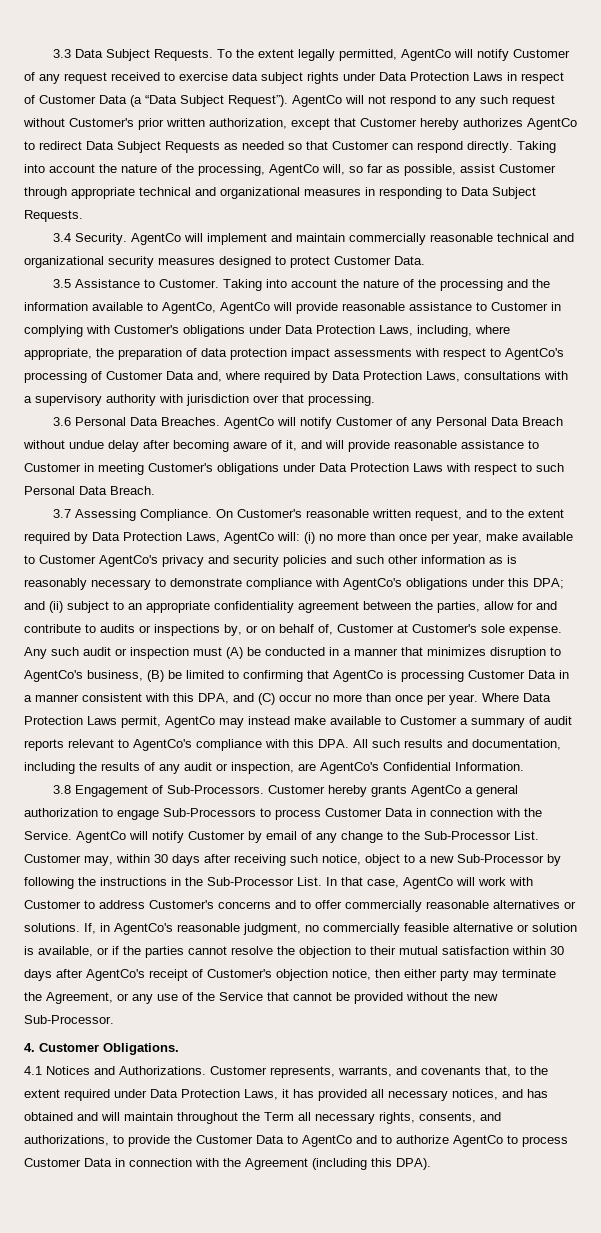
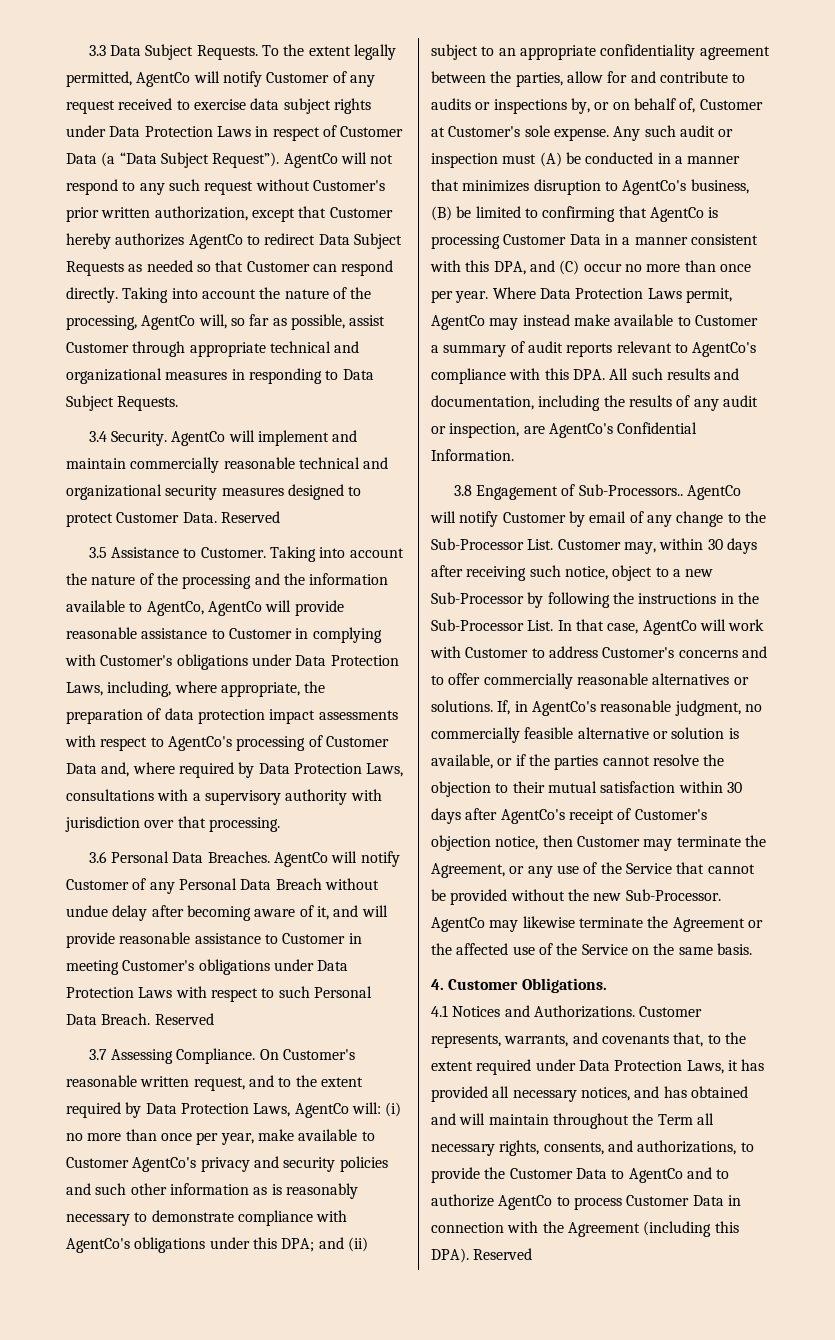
- AgentCo will implement and maintain commercially reasonable technical and organizational security measures designed to protect Customer Data.
+ AgentCo will implement and maintain commercially reasonable technical and organizational security measures designed to protect Customer Data. Reserved
- AgentCo will notify Customer of any Personal Data Breach without undue delay after becoming aware of it, and will provide reasonable assistance to Customer in meeting Customer's obligations under Data Protection Laws with respect to such Personal Data Breach.
+ AgentCo will notify Customer of any Personal Data Breach without undue delay after becoming aware of it, and will provide reasonable assistance to Customer in meeting Customer's obligations under Data Protection Laws with respect to such Personal Data Breach. Reserved
- 3.8 Engagement of Sub-Processors. Customer hereby grants AgentCo a general authorization to engage Sub-Processors to process Customer Data in connection with the Service.
+ 3.8 Engagement of Sub-Processors..
- If, in AgentCo's reasonable judgment, no commercially feasible alternative or solution is available, or if the parties cannot resolve the objection to their mutual satisfaction within 30 days after AgentCo's receipt of Customer's objection notice, then either party may terminate the Agreement, or any use of the Service that cannot be provided without the new Sub-Processor.
+ If, in AgentCo's reasonable judgment, no commercially feasible alternative or solution is available, or if the parties cannot resolve the objection to their mutual satisfaction within 30 days after AgentCo's receipt of Customer's objection notice, then Customer may terminate the Agreement, or any use of the Service that cannot be provided without the new Sub-Processor. AgentCo may likewise terminate the Agreement or the affected use of the Service on the same basis.
- Customer represents, warrants, and covenants that, to the extent required under Data Protection Laws, it has provided all necessary notices, and has obtained and will maintain throughout the Term all necessary rights, consents, and authorizations, to provide the Customer Data to AgentCo and to authorize AgentCo to process Customer Data in connection with the Agreement (including this DPA).
+ Customer represents, warrants, and covenants that, to the extent required under Data Protection Laws, it has provided all necessary notices, and has obtained and will maintain throughout the Term all necessary rights, consents, and authorizations, to provide the Customer Data to AgentCo and to authorize AgentCo to process Customer Data in connection with the Agreement (including this DPA). Reserved

